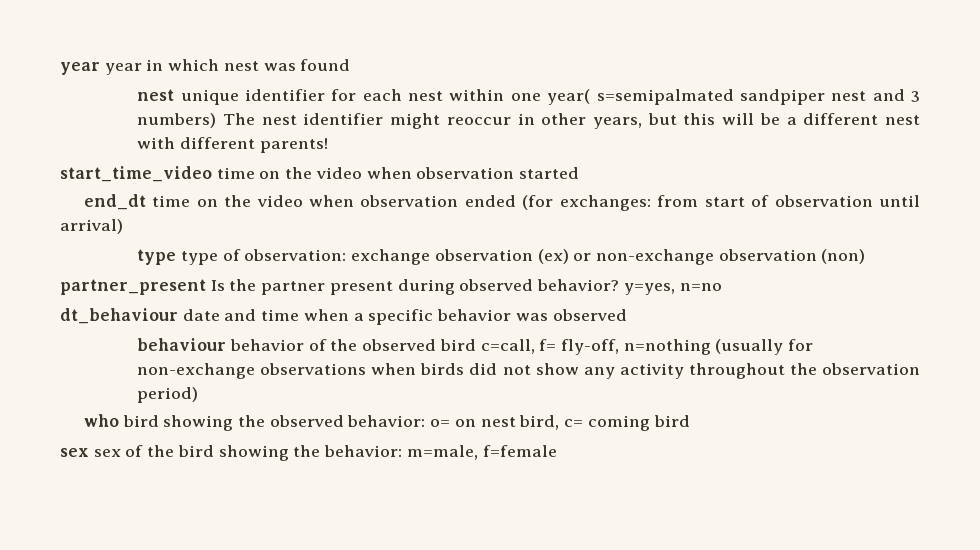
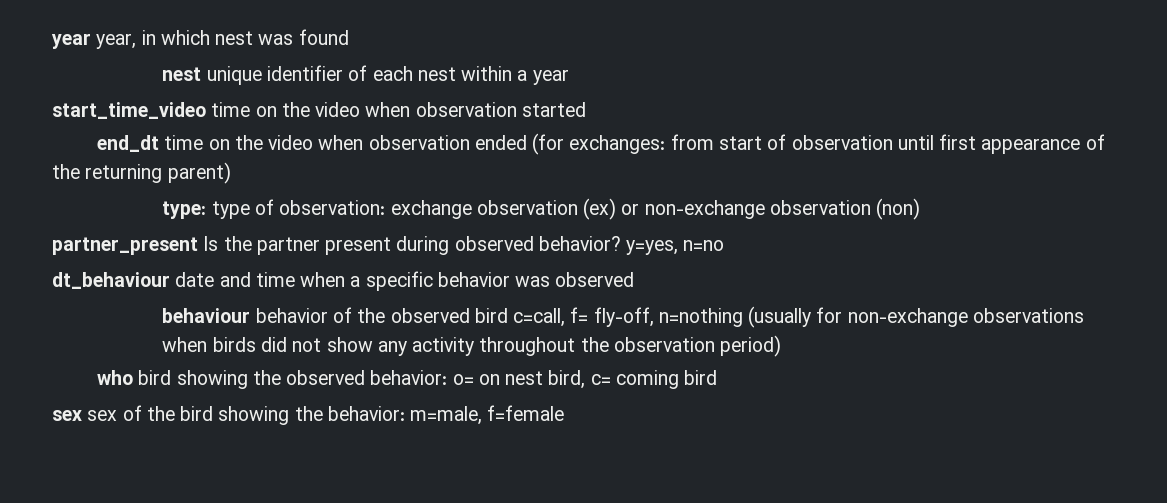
- year year in which nest was found
+ year year, in which nest was found
- nest unique identifier for each nest within one year( s=semipalmated sandpiper nest and 3 numbers) The nest identifier might reoccur in other years, but this will be a different nest with different parents!
+ nest unique identifier of each nest within a year
- end_dt time on the video when observation ended (for exchanges: from start of observation until arrival)
- type type of observation: exchange observation (ex) or non-exchange observation (non)
+ end_dt time on the video when observation ended (for exchanges: from start of observation until first appearance of the returning parent)
+ type: type of observation: exchange observation (ex) or non-exchange observation (non)

